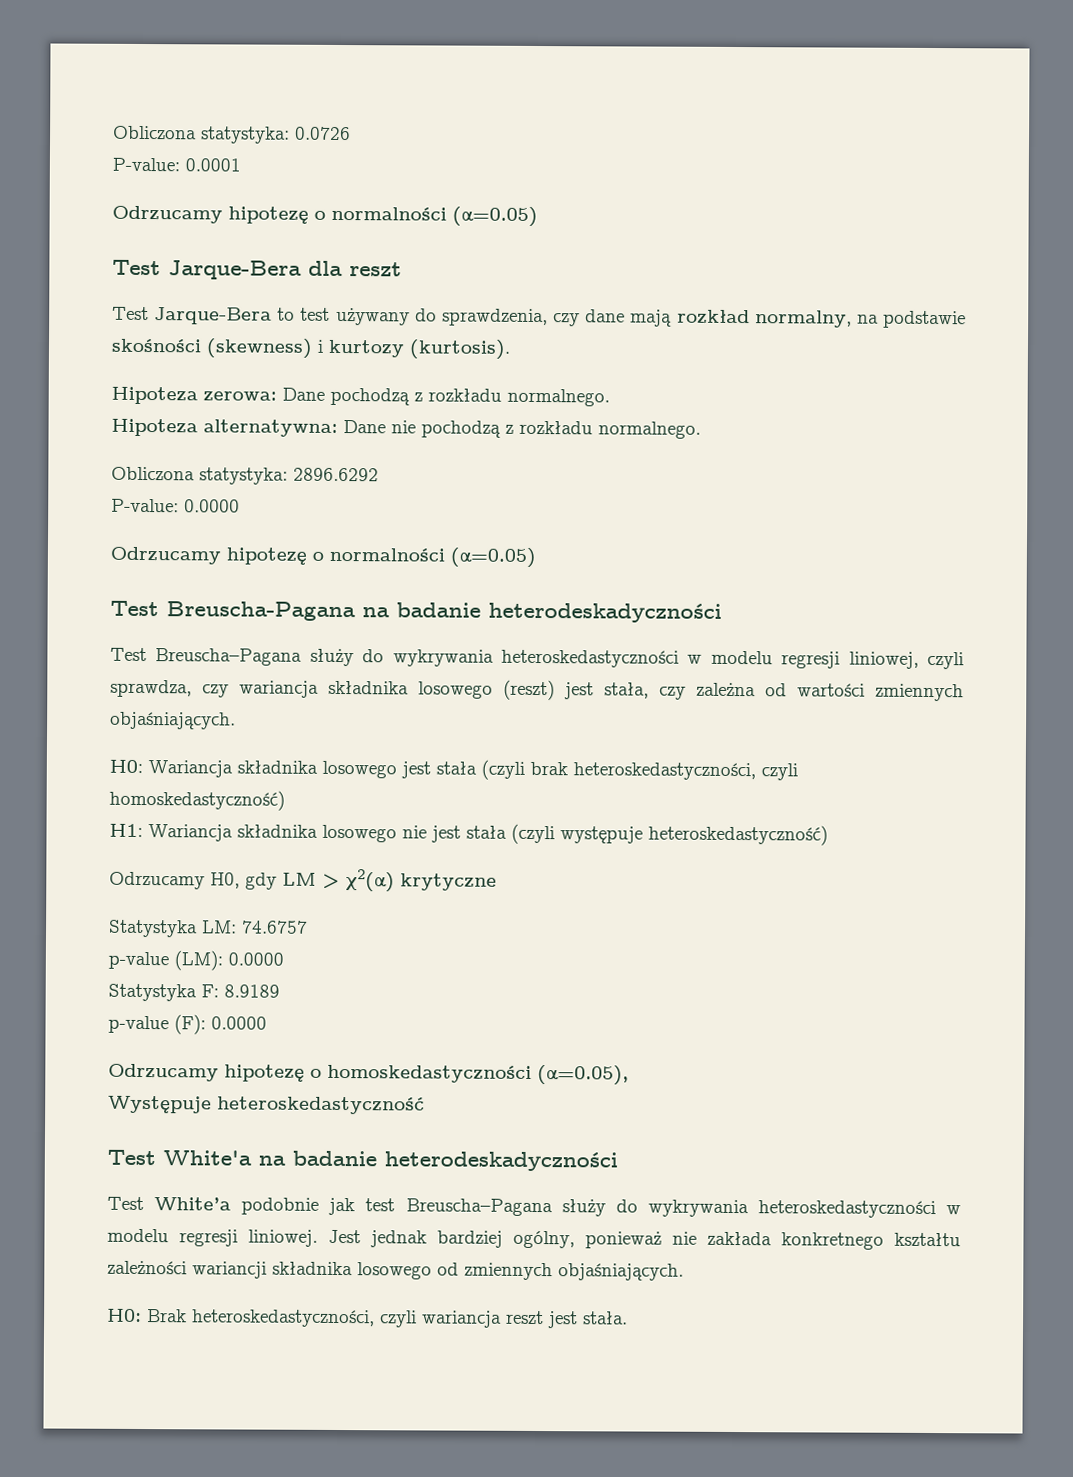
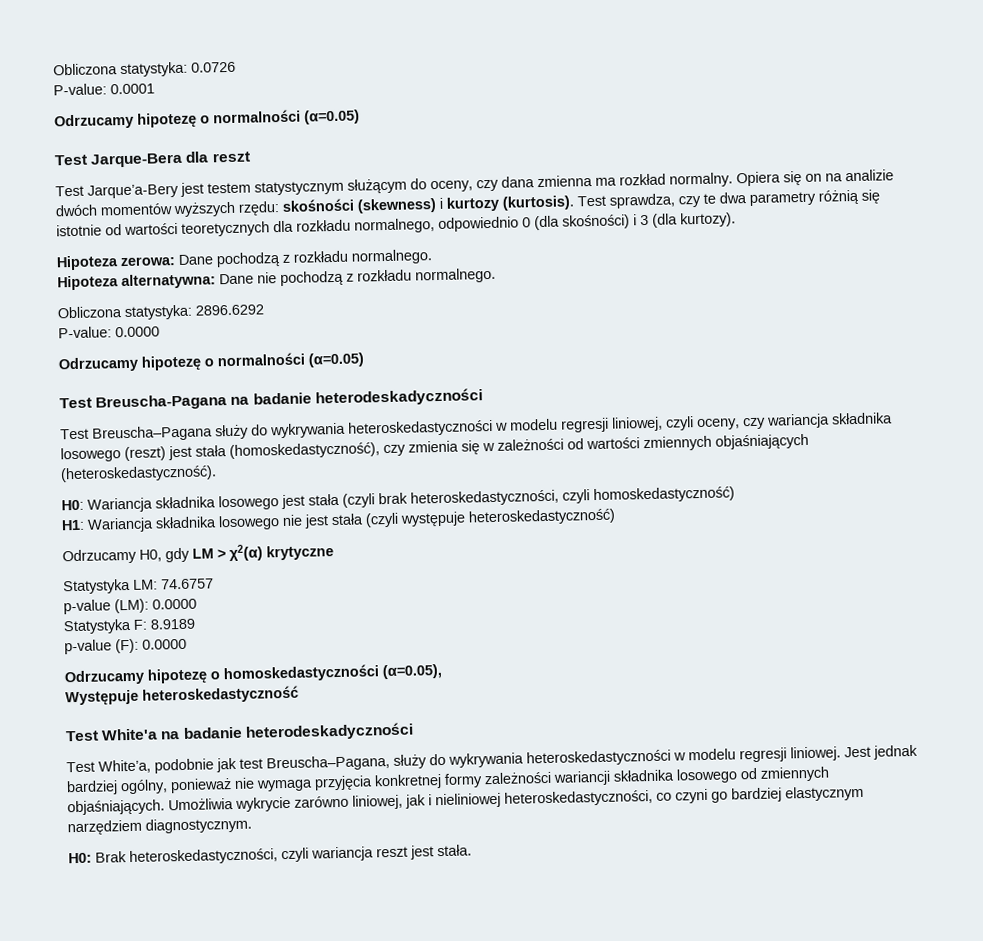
- Test Jarque-Bera to test używany do sprawdzenia, czy dane mają rozkład normalny, na podstawie skośności (skewness) i kurtozy (kurtosis).
+ Test Jarque’a-Bery jest testem statystycznym służącym do oceny, czy dana zmienna ma rozkład normalny. Opiera się on na analizie dwóch momentów wyższych rzędu: skośności (skewness) i kurtozy (kurtosis). Test sprawdza, czy te dwa parametry różnią się istotnie od wartości teoretycznych dla rozkładu normalnego, odpowiednio 0 (dla skośności) i 3 (dla kurtozy).
- Test Breuscha–Pagana służy do wykrywania heteroskedastyczności w modelu regresji liniowej, czyli sprawdza, czy wariancja składnika losowego (reszt) jest stała, czy zależna od wartości zmiennych objaśniających.
+ Test Breuscha–Pagana służy do wykrywania heteroskedastyczności w modelu regresji liniowej, czyli oceny, czy wariancja składnika losowego (reszt) jest stała (homoskedastyczność), czy zmienia się w zależności od wartości zmiennych objaśniających (heteroskedastyczność).
- Test White’a podobnie jak test Breuscha–Pagana służy do wykrywania heteroskedastyczności w modelu regresji liniowej.
+ Test White’a, podobnie jak test Breuscha–Pagana, służy do wykrywania heteroskedastyczności w modelu regresji liniowej.
- Jest jednak bardziej ogólny, ponieważ nie zakłada konkretnego kształtu zależności wariancji składnika losowego od zmiennych objaśniających.
+ Jest jednak bardziej ogólny, ponieważ nie wymaga przyjęcia konkretnej formy zależności wariancji składnika losowego od zmiennych objaśniających. Umożliwia wykrycie zarówno liniowej, jak i nieliniowej heteroskedastyczności, co czyni go bardziej elastycznym narzędziem diagnostycznym.

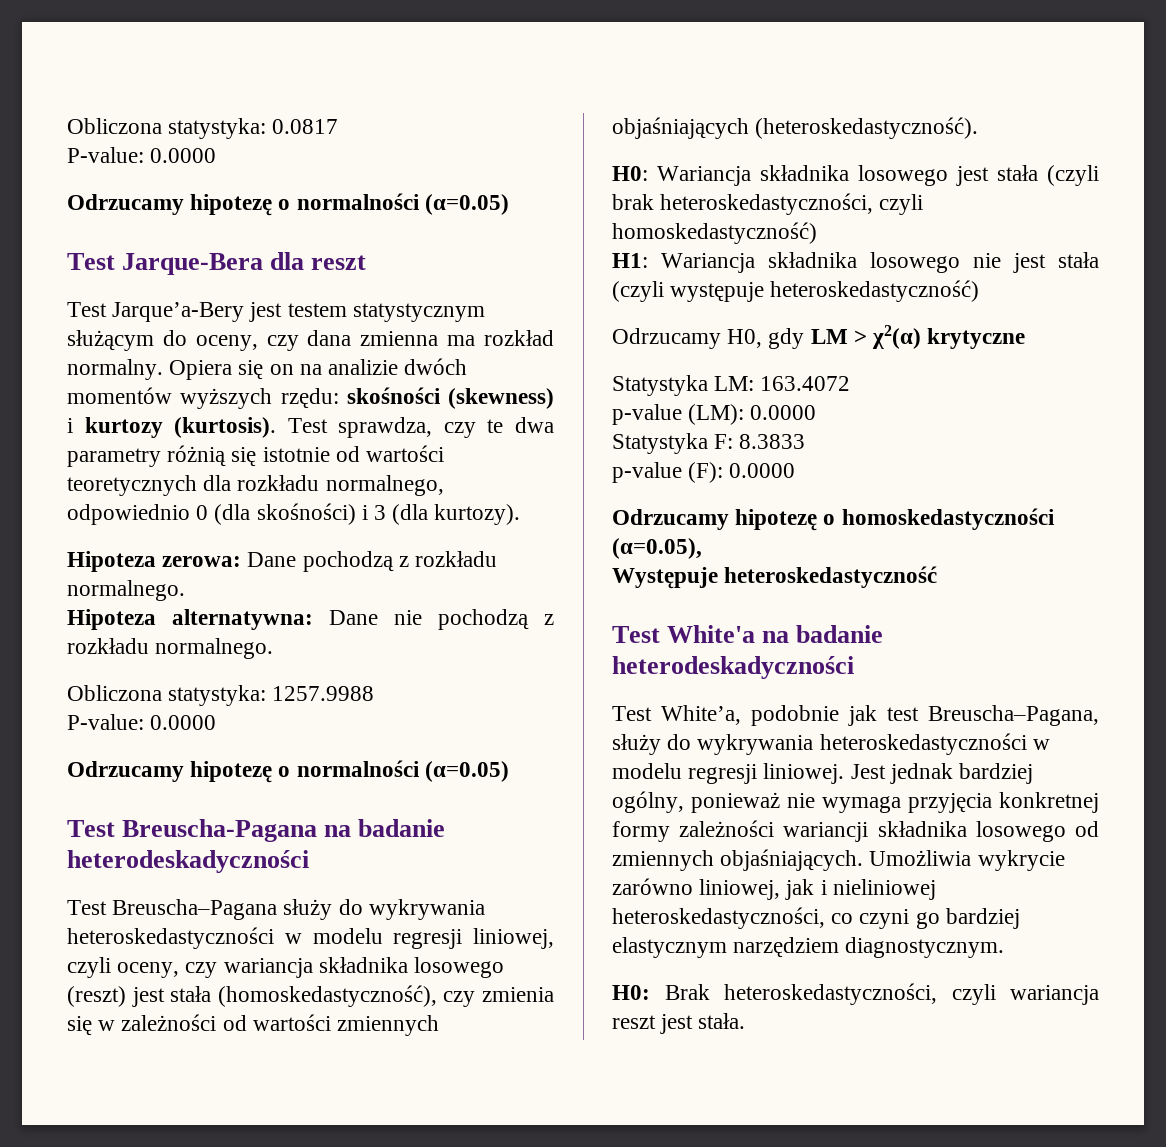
- Obliczona statystyka: 0.0726
- P-value: 0.0001
+ Obliczona statystyka: 0.0817
+ P-value: 0.0000
- Obliczona statystyka: 2896.6292
+ Obliczona statystyka: 1257.9988
- Statystyka LM: 74.6757
+ Statystyka LM: 163.4072
- Statystyka F: 8.9189
+ Statystyka F: 8.3833

